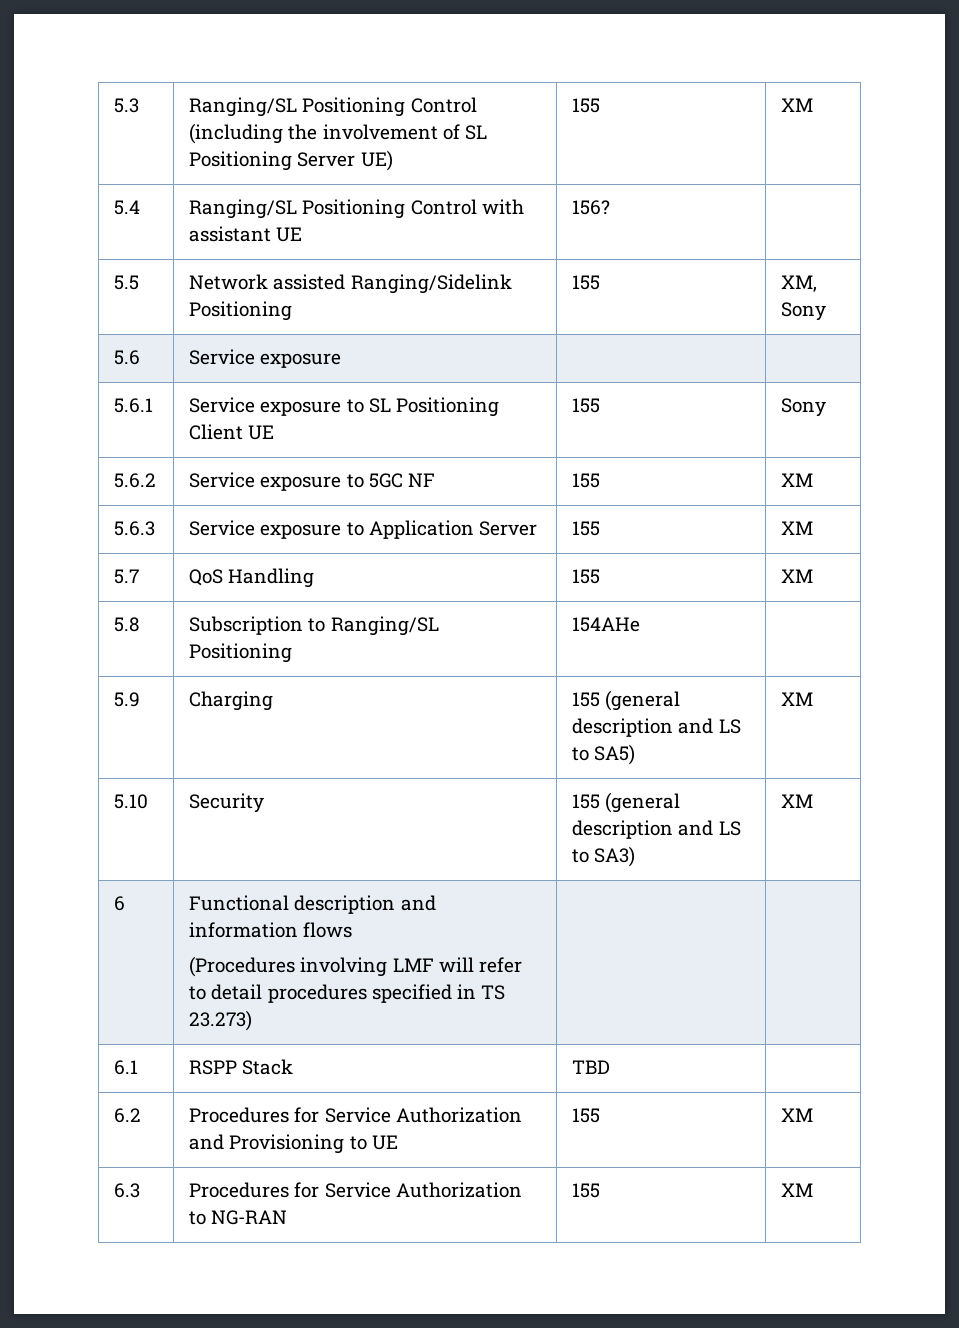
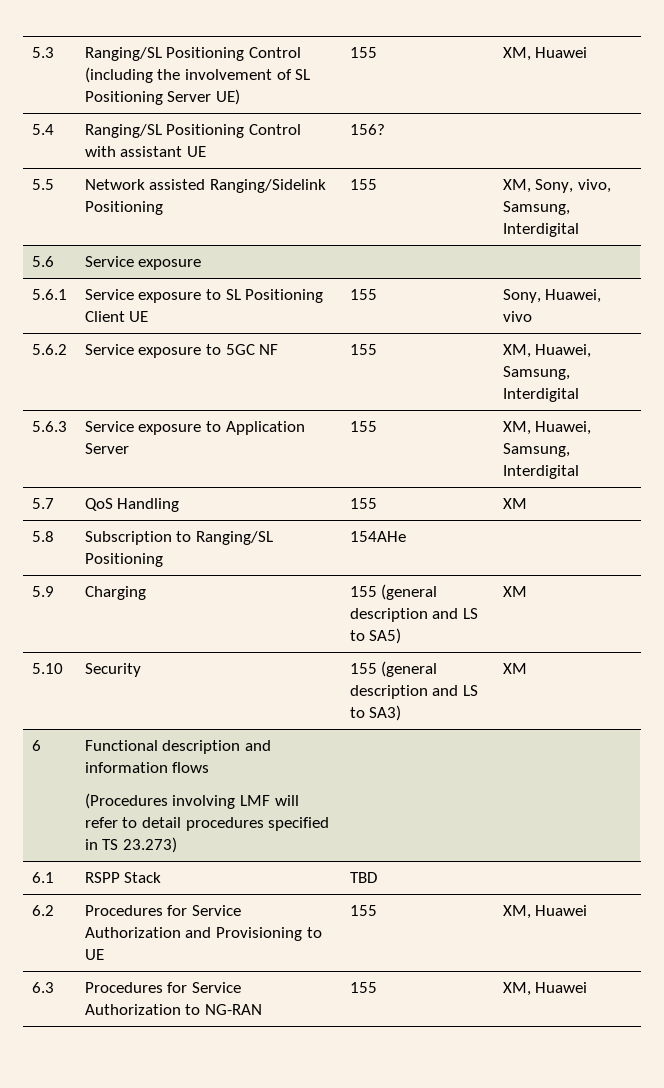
- 5.3 | Ranging/SL Positioning Control (including the involvement of SL Positioning Server UE) | 155 | XM
+ 5.3 | Ranging/SL Positioning Control (including the involvement of SL Positioning Server UE) | 155 | XM, Huawei
- 5.5 | Network assisted Ranging/Sidelink Positioning | 155 | XM, Sony
+ 5.5 | Network assisted Ranging/Sidelink Positioning | 155 | XM, Sony, vivo, Samsung, Interdigital
- 5.6.1 | Service exposure to SL Positioning Client UE | 155 | Sony
+ 5.6.1 | Service exposure to SL Positioning Client UE | 155 | Sony, Huawei, vivo
- 5.6.2 | Service exposure to 5GC NF | 155 | XM
+ 5.6.2 | Service exposure to 5GC NF | 155 | XM, Huawei, Samsung, Interdigital
- 5.6.3 | Service exposure to Application Server | 155 | XM
+ 5.6.3 | Service exposure to Application Server | 155 | XM, Huawei, Samsung, Interdigital
- 6.2 | Procedures for Service Authorization and Provisioning to UE | 155 | XM
+ 6.2 | Procedures for Service Authorization and Provisioning to UE | 155 | XM, Huawei
- 6.3 | Procedures for Service Authorization to NG-RAN | 155 | XM
+ 6.3 | Procedures for Service Authorization to NG-RAN | 155 | XM, Huawei

